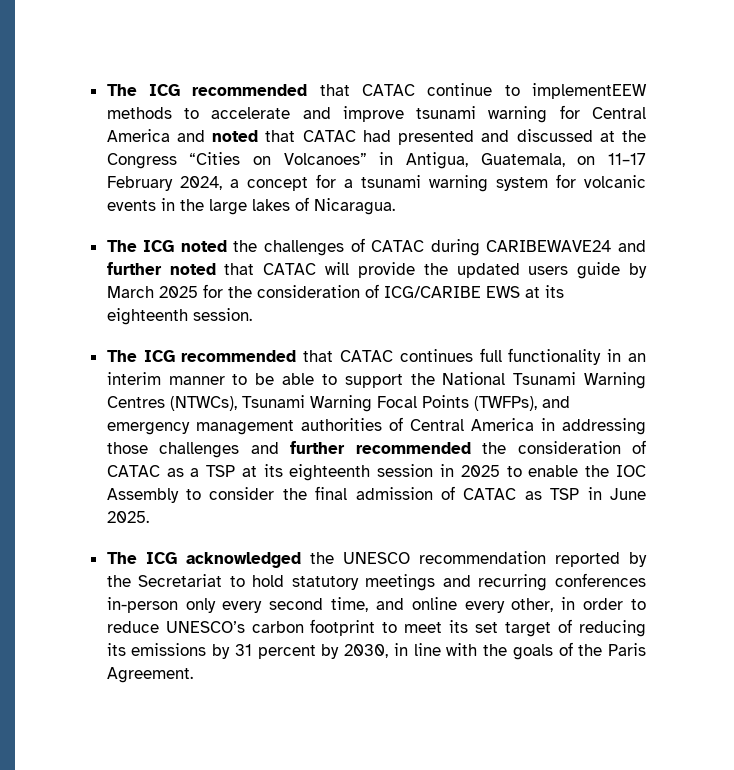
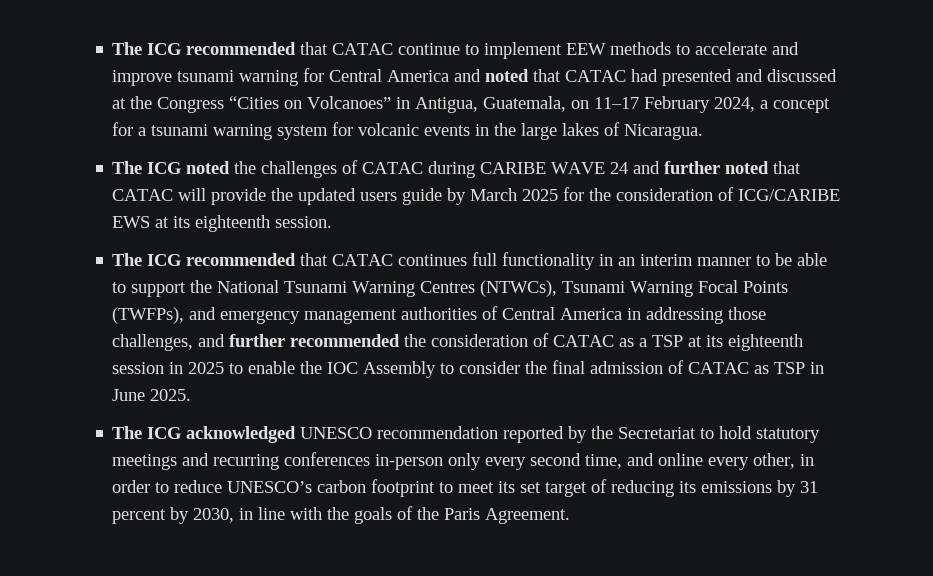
- The ICG recommended that CATAC continue to implementEEW methods to accelerate and improve tsunami warning for Central America and noted that CATAC had presented and discussed at the Congress “Cities on Volcanoes” in Antigua, Guatemala, on 11–17 February 2024, a concept for a tsunami warning system for volcanic events in the large lakes of Nicaragua.
+ The ICG recommended that CATAC continue to implement EEW methods to accelerate and improve tsunami warning for Central America and noted that CATAC had presented and discussed at the Congress “Cities on Volcanoes” in Antigua, Guatemala, on 11–17 February 2024, a concept for a tsunami warning system for volcanic events in the large lakes of Nicaragua.
- The ICG noted the challenges of CATAC during CARIBEWAVE24 and further noted that CATAC will provide the updated users guide by March 2025 for the consideration of ICG/CARIBE EWS at its eighteenth session.
+ The ICG noted the challenges of CATAC during CARIBE WAVE 24 and further noted that CATAC will provide the updated users guide by March 2025 for the consideration of ICG/CARIBE EWS at its eighteenth session.
- The ICG recommended that CATAC continues full functionality in an interim manner to be able to support the National Tsunami Warning Centres (NTWCs), Tsunami Warning Focal Points (TWFPs), and emergency management authorities of Central America in addressing those challenges and further recommended the consideration of CATAC as a TSP at its eighteenth session in 2025 to enable the IOC Assembly to consider the final admission of CATAC as TSP in June 2025.
+ The ICG recommended that CATAC continues full functionality in an interim manner to be able to support the National Tsunami Warning Centres (NTWCs), Tsunami Warning Focal Points (TWFPs), and emergency management authorities of Central America in addressing those challenges, and further recommended the consideration of CATAC as a TSP at its eighteenth session in 2025 to enable the IOC Assembly to consider the final admission of CATAC as TSP in June 2025.
- The ICG acknowledged the UNESCO recommendation reported by the Secretariat to hold statutory meetings and recurring conferences in-person only every second time, and online every other, in order to reduce UNESCO’s carbon footprint to meet its set target of reducing its emissions by 31 percent by 2030, in line with the goals of the Paris Agreement.
+ The ICG acknowledged UNESCO recommendation reported by the Secretariat to hold statutory meetings and recurring conferences in-person only every second time, and online every other, in order to reduce UNESCO’s carbon footprint to meet its set target of reducing its emissions by 31 percent by 2030, in line with the goals of the Paris Agreement.

